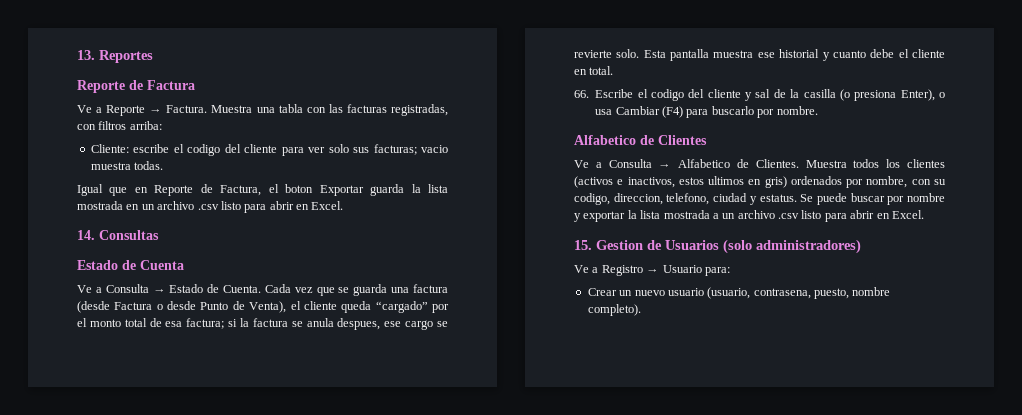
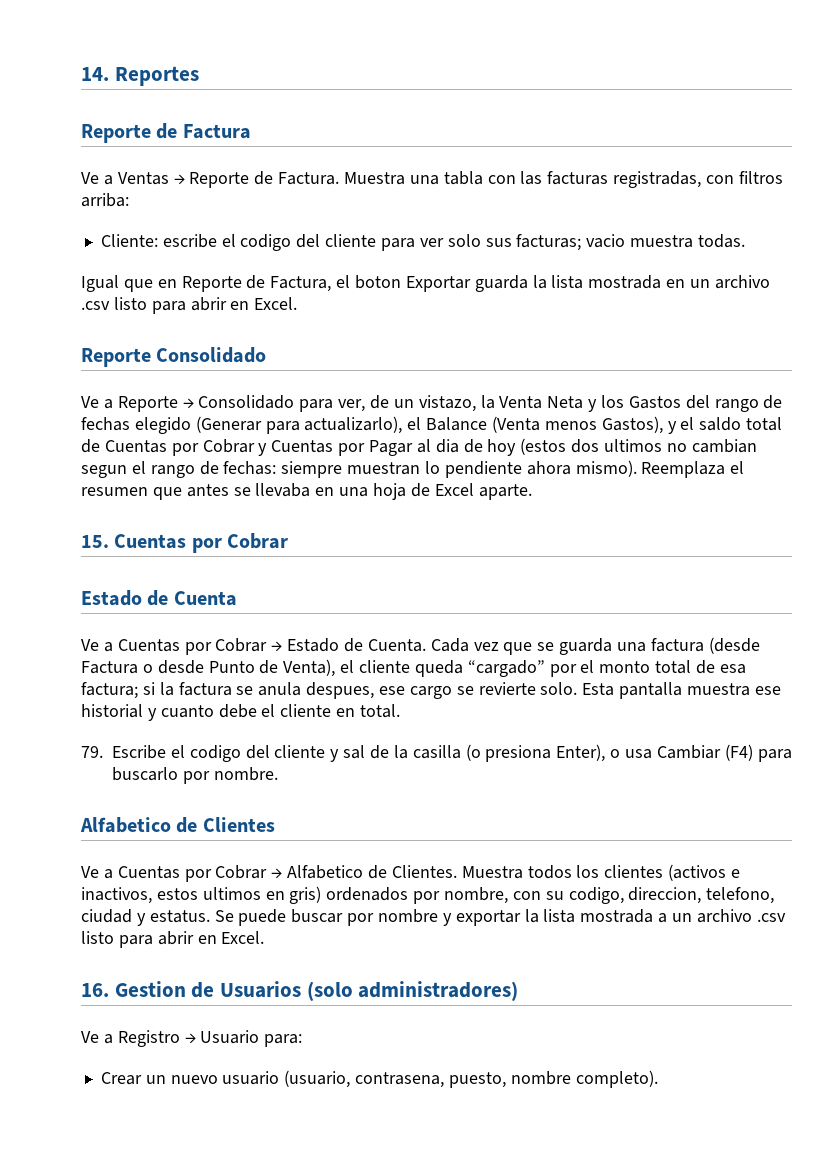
- 13. Reportes
+ 14. Reportes
- Ve a Reporte → Factura.
+ Ve a Ventas → Reporte de Factura.
- 14. Consultas
+ Reporte Consolidado
+ Ve a Reporte → Consolidado para ver, de un vistazo, la Venta Neta y los Gastos del rango de fechas elegido (Generar para actualizarlo), el Balance (Venta menos Gastos), y el saldo total de Cuentas por Cobrar y Cuentas por Pagar al dia de hoy (estos dos ultimos no cambian segun el rango de fechas: siempre muestran lo pendiente ahora mismo). Reemplaza el resumen que antes se llevaba en una hoja de Excel aparte.
+ 15. Cuentas por Cobrar
- Ve a Consulta → Estado de Cuenta.
+ Ve a Cuentas por Cobrar → Estado de Cuenta.
- 66. Escribe el codigo del cliente y sal de la casilla (o presiona Enter), o usa Cambiar (F4) para buscarlo por nombre.
+ 79. Escribe el codigo del cliente y sal de la casilla (o presiona Enter), o usa Cambiar (F4) para buscarlo por nombre.
- Ve a Consulta → Alfabetico de Clientes.
+ Ve a Cuentas por Cobrar → Alfabetico de Clientes.
- 15. Gestion de Usuarios (solo administradores)
+ 16. Gestion de Usuarios (solo administradores)

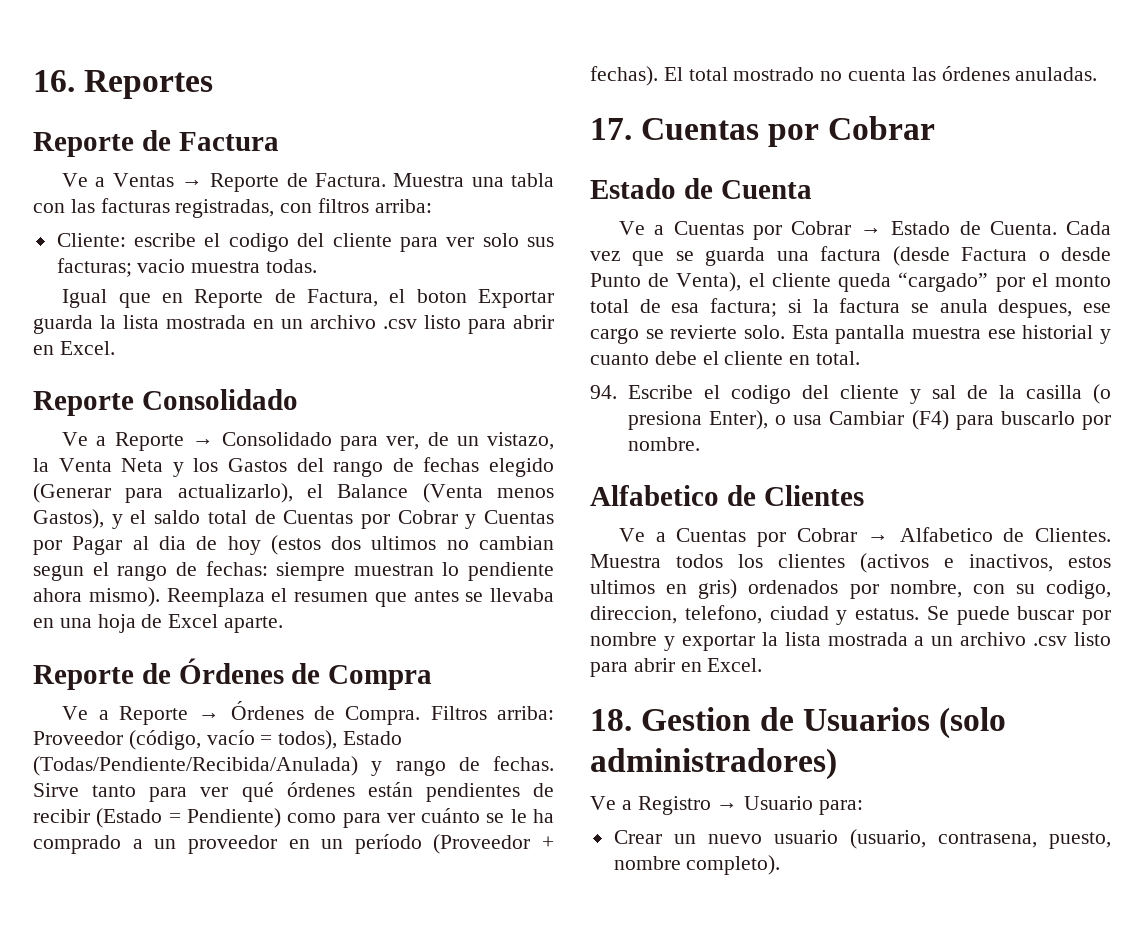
- 14. Reportes
+ 16. Reportes
- 15. Cuentas por Cobrar
+ Reporte de Órdenes de Compra
+ Ve a Reporte → Órdenes de Compra. Filtros arriba: Proveedor (código, vacío = todos), Estado (Todas/Pendiente/Recibida/Anulada) y rango de fechas. Sirve tanto para ver qué órdenes están pendientes de recibir (Estado = Pendiente) como para ver cuánto se le ha comprado a un proveedor en un período (Proveedor + fechas). El total mostrado no cuenta las órdenes anuladas.
+ 17. Cuentas por Cobrar
- 79. Escribe el codigo del cliente y sal de la casilla (o presiona Enter), o usa Cambiar (F4) para buscarlo por nombre.
+ 94. Escribe el codigo del cliente y sal de la casilla (o presiona Enter), o usa Cambiar (F4) para buscarlo por nombre.
- 16. Gestion de Usuarios (solo administradores)
+ 18. Gestion de Usuarios (solo administradores)

